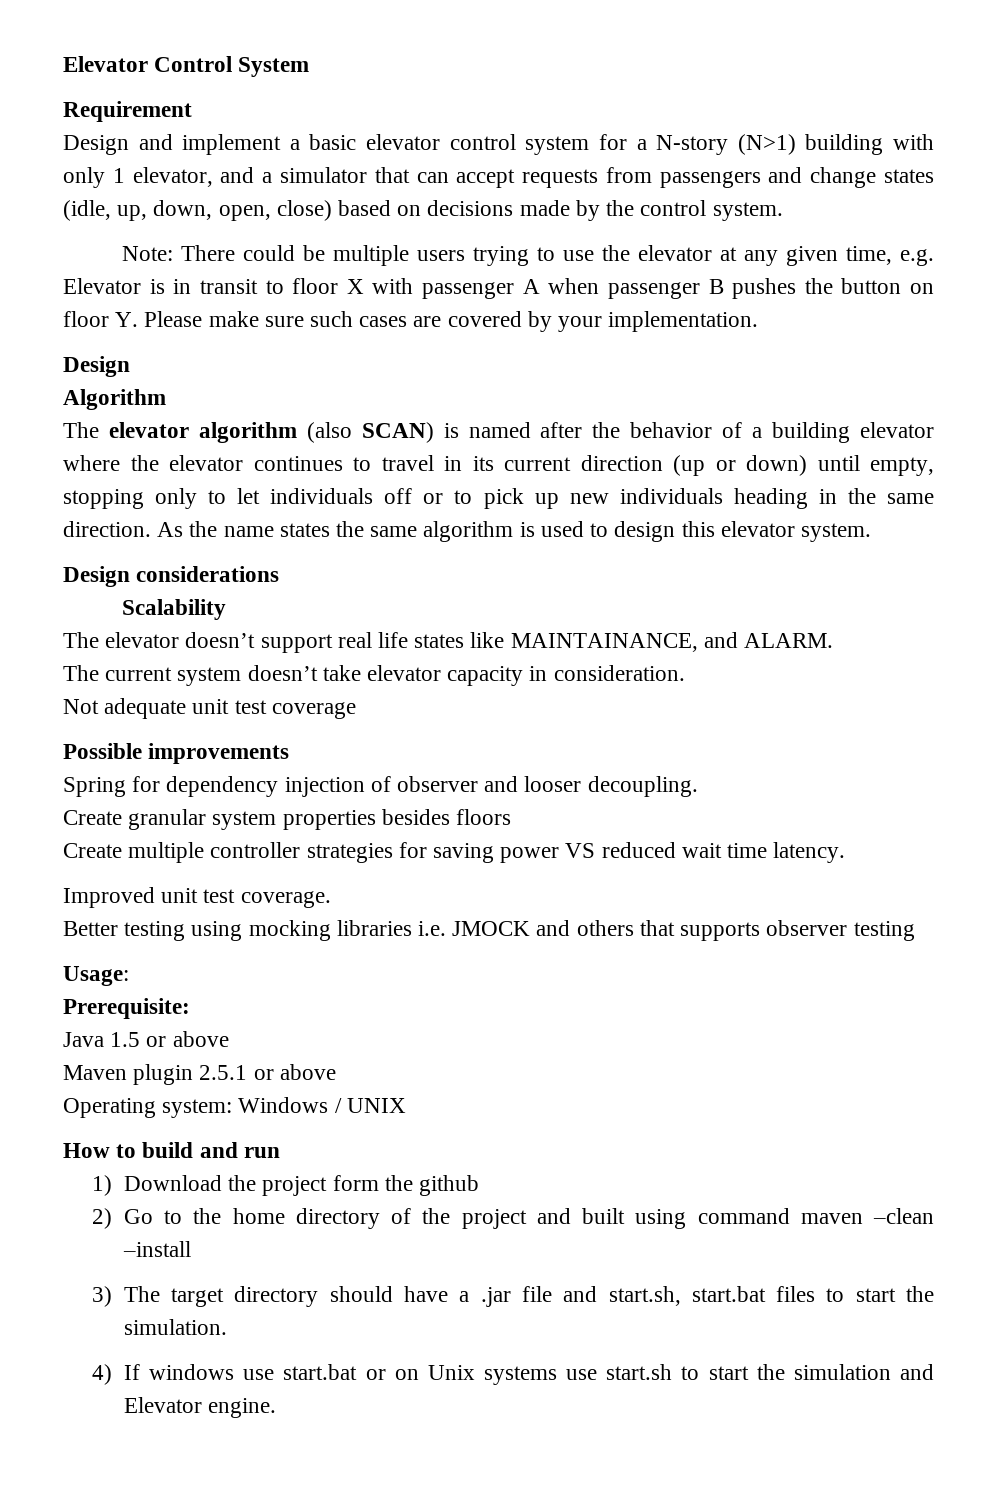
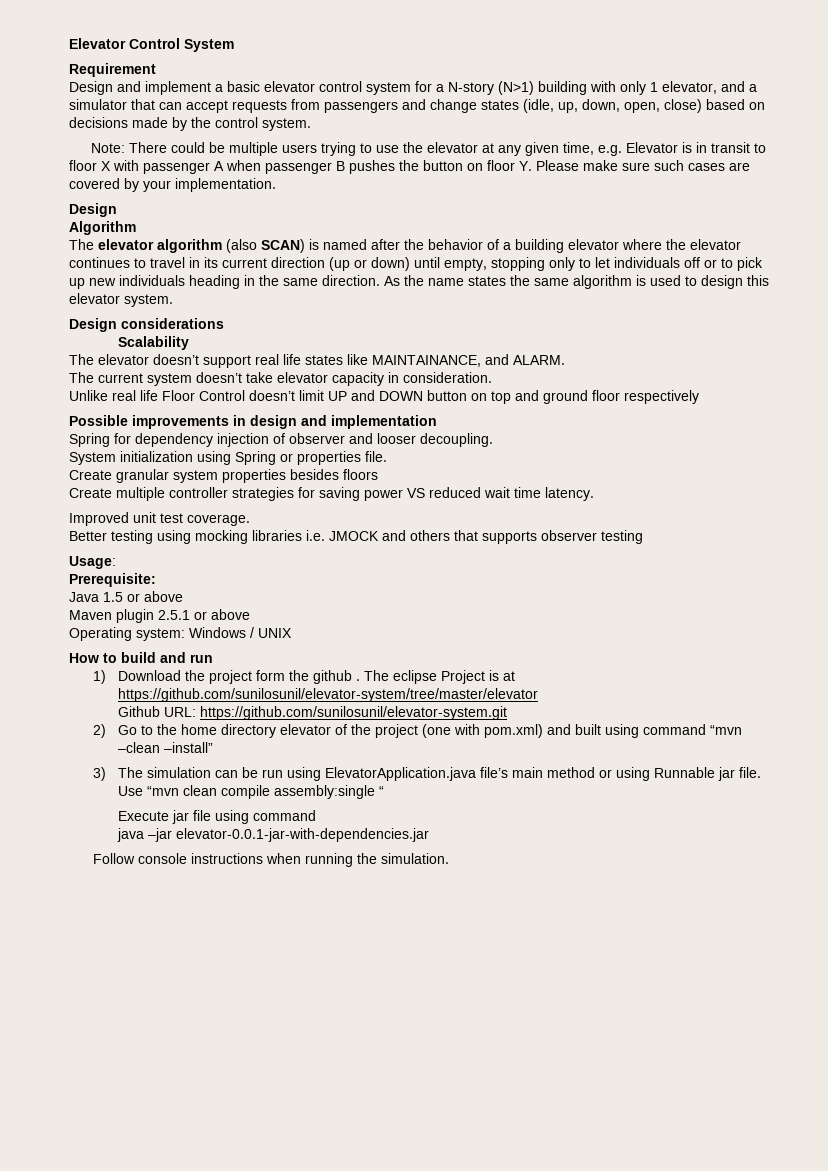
- Not adequate unit test coverage
- Possible improvements
+ Unlike real life Floor Control doesn’t limit UP and DOWN button on top and ground floor respectively
+ Possible improvements in design and implementation
+ System initialization using Spring or properties file.
- 1) Download the project form the github
+ 1) Download the project form the github . The eclipse Project is at https://github.com/sunilosunil/elevator-system/tree/master/elevator
+ Github URL: https://github.com/sunilosunil/elevator-system.git
- 2) Go to the home directory of the project and built using command maven –clean –install
+ 2) Go to the home directory elevator of the project (one with pom.xml) and built using command “mvn –clean –install”
- 3) The target directory should have a .jar file and start.sh, start.bat files to start the simulation.
- 4) If windows use start.bat or on Unix systems use start.sh to start the simulation and Elevator engine.
+ 3) The simulation can be run using ElevatorApplication.java file’s main method or using Runnable jar file. Use “mvn clean compile assembly:single “
+ Execute jar file using command
+ java –jar elevator-0.0.1-jar-with-dependencies.jar
+ Follow console instructions when running the simulation.

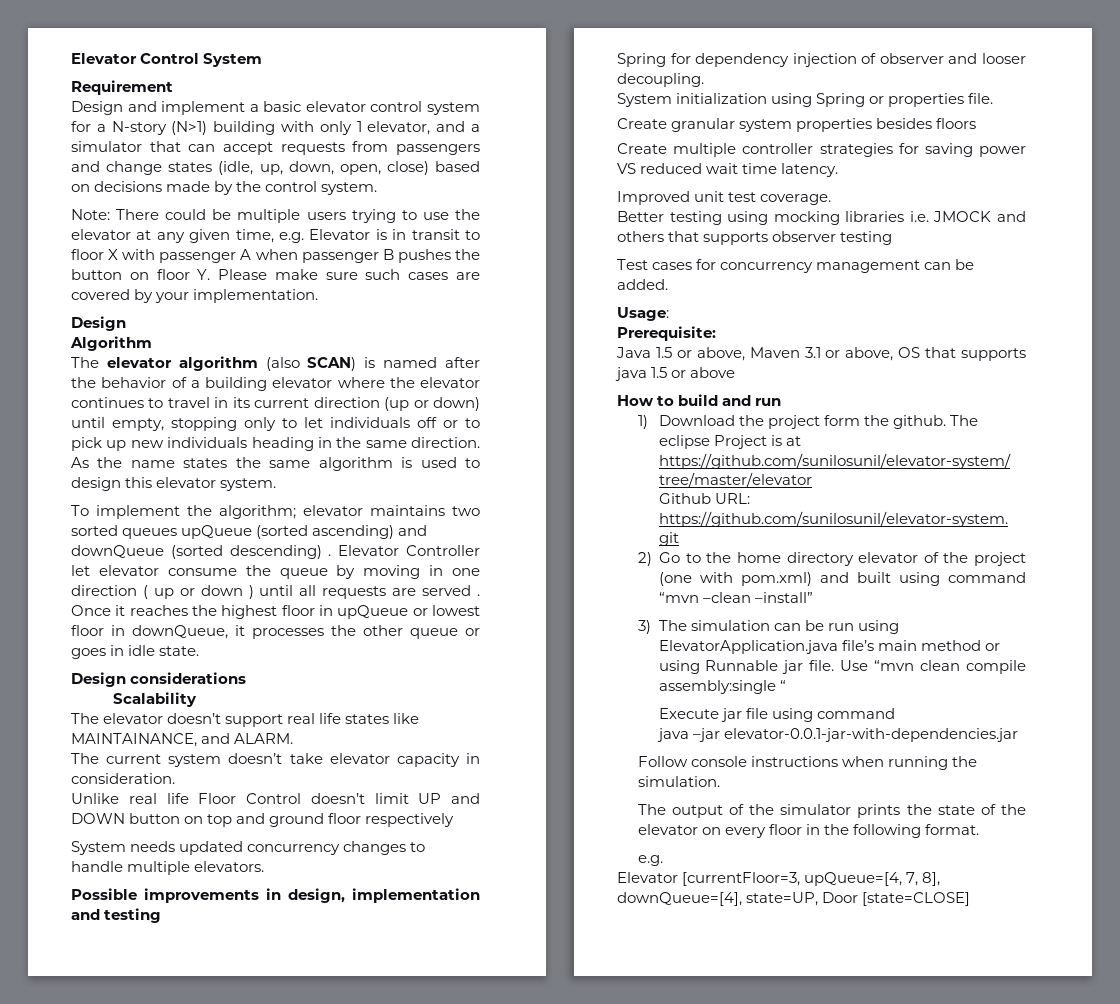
+ To implement the algorithm; elevator maintains two sorted queues upQueue (sorted ascending) and downQueue (sorted descending) . Elevator Controller let elevator consume the queue by moving in one direction ( up or down ) until all requests are served . Once it reaches the highest floor in upQueue or lowest floor in downQueue, it processes the other queue or goes in idle state.
+ System needs updated concurrency changes to handle multiple elevators.
- Possible improvements in design and implementation
+ Possible improvements in design, implementation and testing
+ Test cases for concurrency management can be added.
- Java 1.5 or above
- Maven plugin 2.5.1 or above
- Operating system: Windows / UNIX
+ Java 1.5 or above, Maven 3.1 or above, OS that supports java 1.5 or above
- 1) Download the project form the github .
+ 1) Download the project form the github.
+ The output of the simulator prints the state of the elevator on every floor in the following format.
+ e.g.
+ Elevator [currentFloor=3, upQueue=[4, 7, 8], downQueue=[4], state=UP, Door [state=CLOSE]

